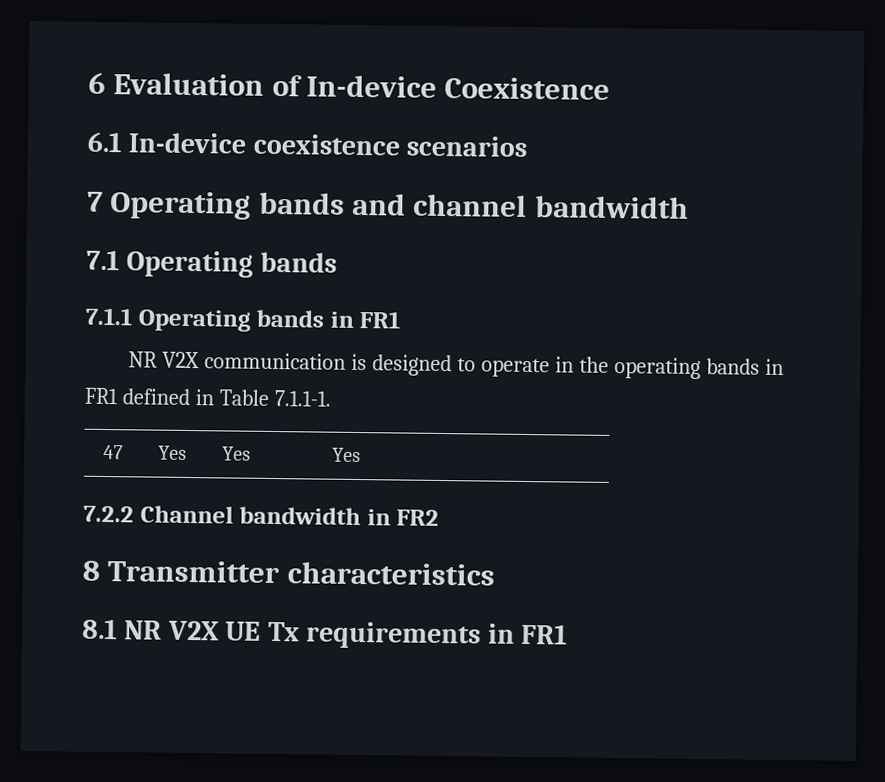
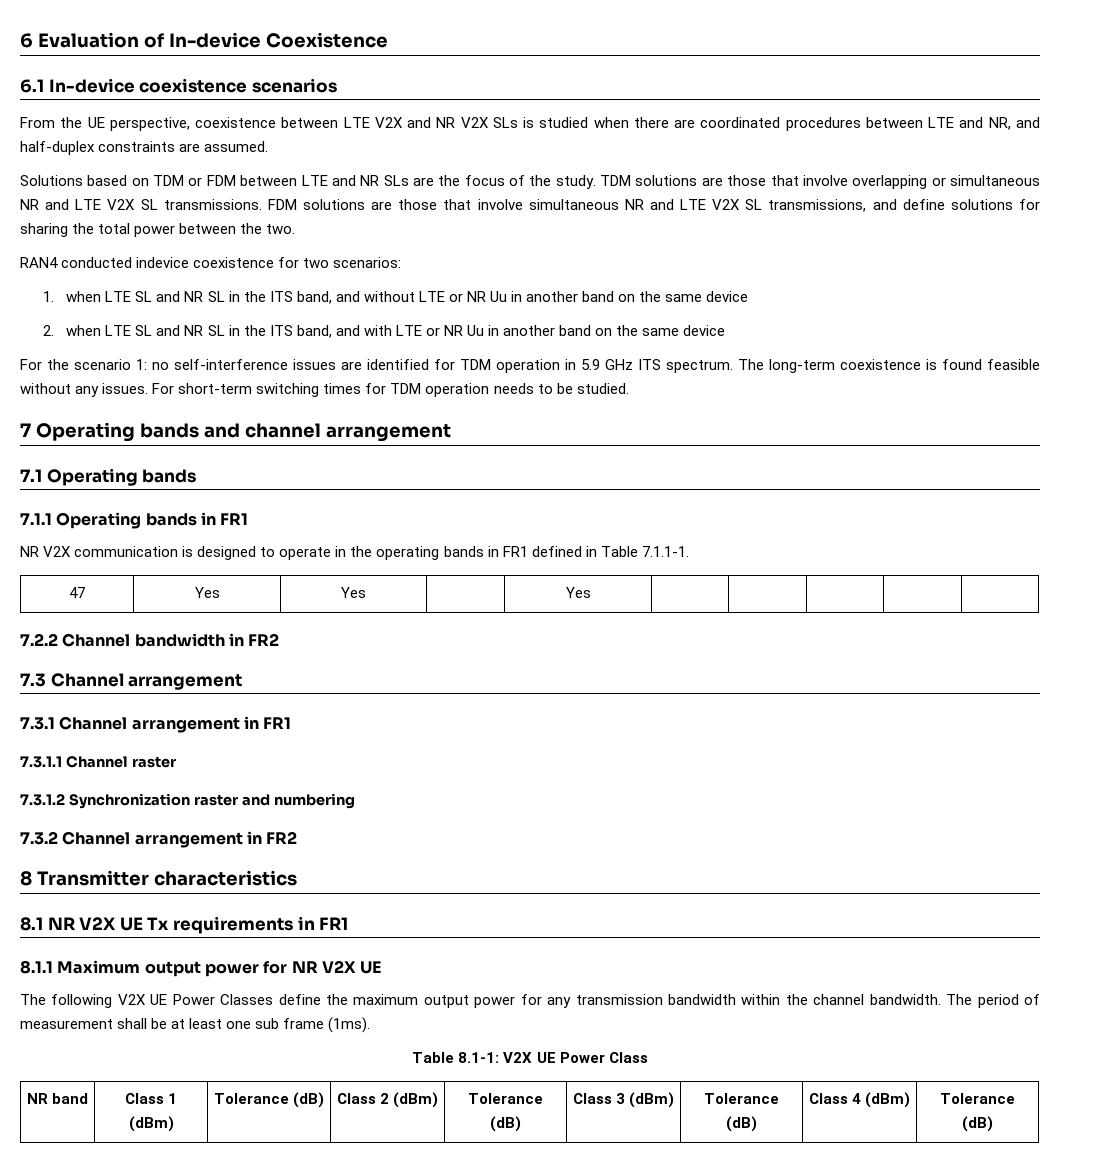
+ From the UE perspective, coexistence between LTE V2X and NR V2X SLs is studied when there are coordinated procedures between LTE and NR, and half-duplex constraints are assumed.
+ Solutions based on TDM or FDM between LTE and NR SLs are the focus of the study. TDM solutions are those that involve overlapping or simultaneous NR and LTE V2X SL transmissions. FDM solutions are those that involve simultaneous NR and LTE V2X SL transmissions, and define solutions for sharing the total power between the two.
+ RAN4 conducted indevice coexistence for two scenarios:
+ 1. when LTE SL and NR SL in the ITS band, and without LTE or NR Uu in another band on the same device
+ 2. when LTE SL and NR SL in the ITS band, and with LTE or NR Uu in another band on the same device
+ For the scenario 1: no self-interference issues are identified for TDM operation in 5.9 GHz ITS spectrum. The long-term coexistence is found feasible without any issues. For short-term switching times for TDM operation needs to be studied.
- 7 Operating bands and channel bandwidth
+ 7 Operating bands and channel arrangement
+ 7.3 Channel arrangement
+ 7.3.1 Channel arrangement in FR1
+ 7.3.1.1 Channel raster
+ 7.3.1.2 Synchronization raster and numbering
+ 7.3.2 Channel arrangement in FR2
+ 8.1.1 Maximum output power for NR V2X UE
+ The following V2X UE Power Classes define the maximum output power for any transmission bandwidth within the channel bandwidth. The period of measurement shall be at least one sub frame (1ms).
+ Table 8.1-1: V2X UE Power Class
+ NR band | Class 1 (dBm) | Tolerance (dB) | Class 2 (dBm) | Tolerance (dB) | Class 3 (dBm) | Tolerance (dB) | Class 4 (dBm) | Tolerance (dB)

